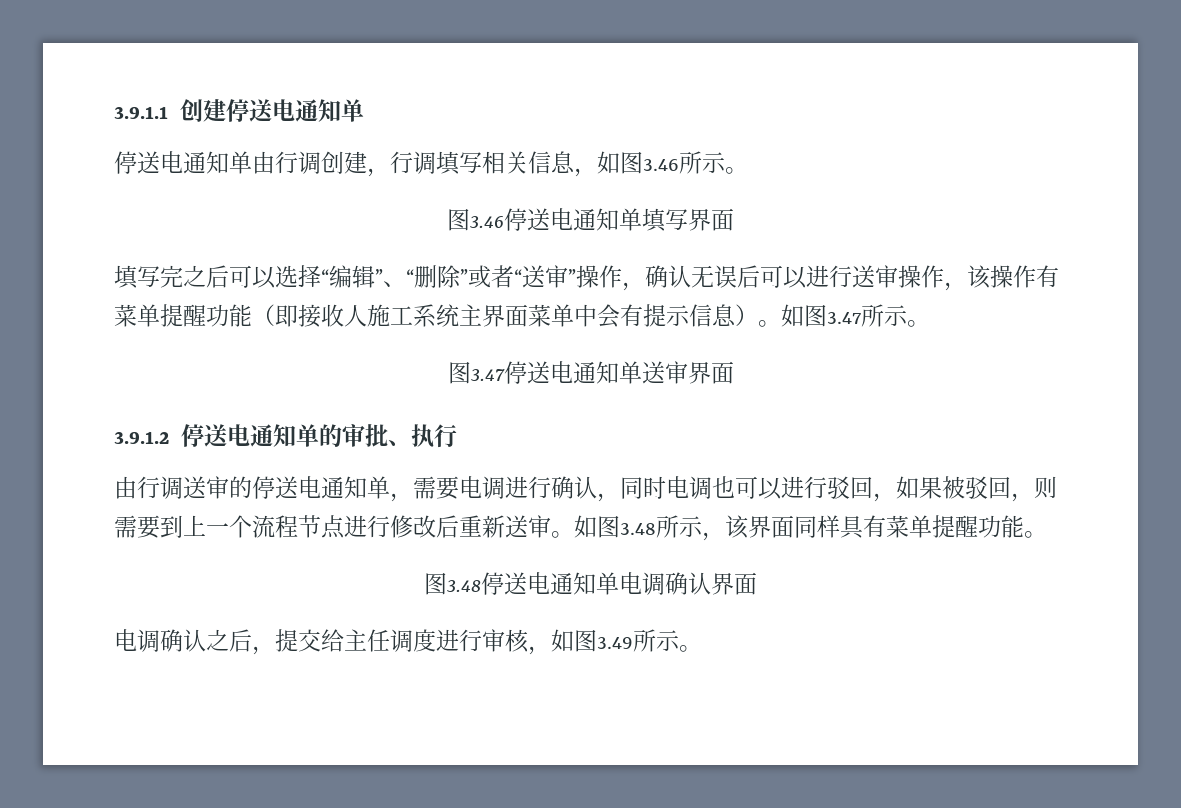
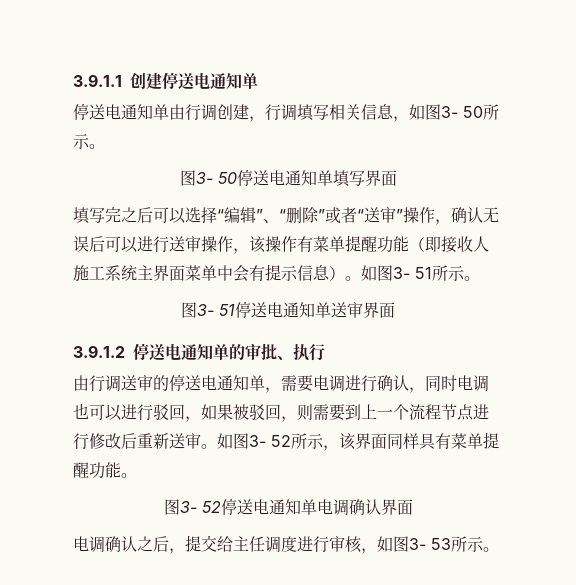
- 停送电通知单由行调创建，行调填写相关信息，如图3.46所示。
- 图3.46停送电通知单填写界面
+ 停送电通知单由行调创建，行调填写相关信息，如图3- 50所示。
+ 图3- 50停送电通知单填写界面
- 如图3.47所示。
- 图3.47停送电通知单送审界面
+ 如图3- 51所示。
+ 图3- 51停送电通知单送审界面
- 如图3.48所示，该界面同样具有菜单提醒功能。
+ 如图3- 52所示，该界面同样具有菜单提醒功能。
- 图3.48停送电通知单电调确认界面
+ 图3- 52停送电通知单电调确认界面
- 电调确认之后，提交给主任调度进行审核，如图3.49所示。
+ 电调确认之后，提交给主任调度进行审核，如图3- 53所示。

